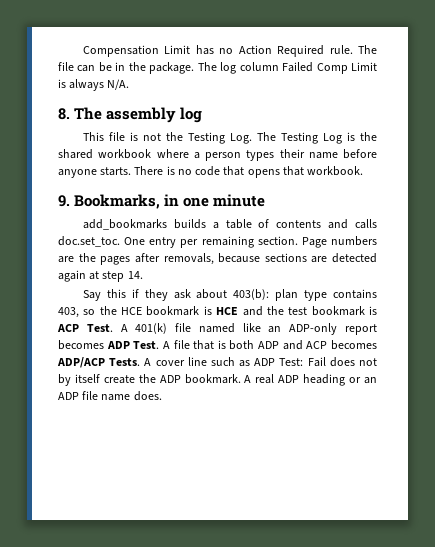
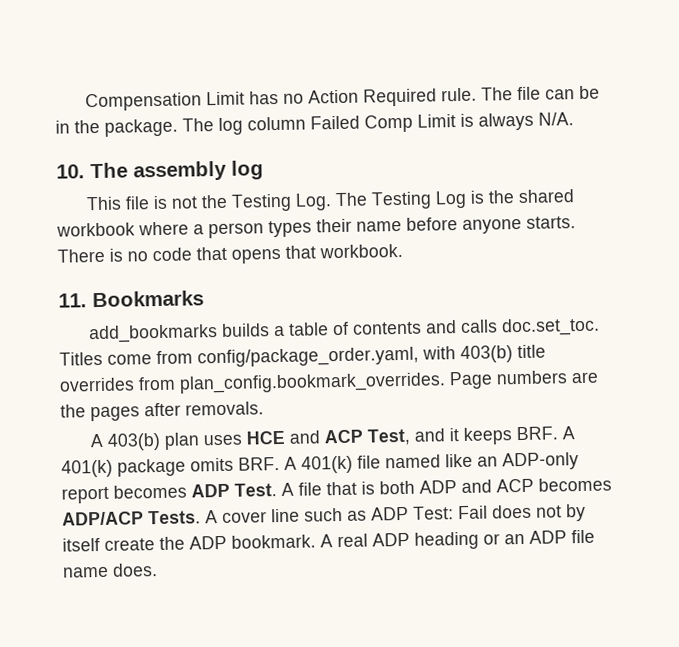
- 8. The assembly log
+ 10. The assembly log
- 9. Bookmarks, in one minute
+ 11. Bookmarks
- add_bookmarks builds a table of contents and calls doc.set_toc. One entry per remaining section. Page numbers are the pages after removals, because sections are detected again at step 14.
- Say this if they ask about 403(b): plan type contains 403, so the HCE bookmark is HCE and the test bookmark is ACP Test. A 401(k) file named like an ADP-only report becomes ADP Test.
+ add_bookmarks builds a table of contents and calls doc.set_toc. Titles come from config/package_order.yaml, with 403(b) title overrides from plan_config.bookmark_overrides. Page numbers are the pages after removals.
+ A 403(b) plan uses HCE and ACP Test, and it keeps BRF. A 401(k) package omits BRF. A 401(k) file named like an ADP-only report becomes ADP Test.

